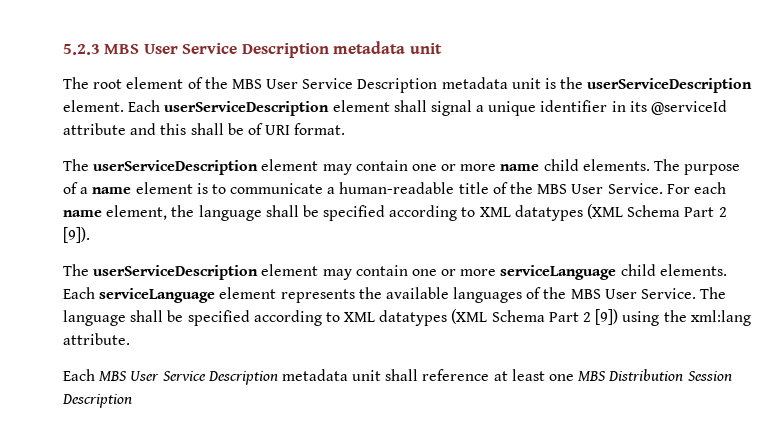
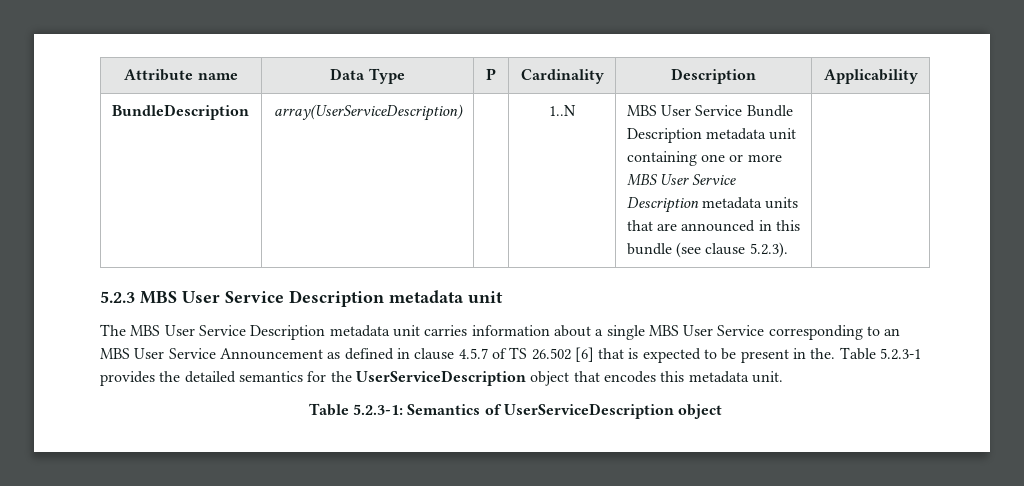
+ Attribute name | Data Type | P | Cardinality | Description | Applicability
+ BundleDescription | array(UserServiceDescription) | | 1..N | MBS User Service Bundle Description metadata unit containing one or more MBS User Service Description metadata units that are announced in this bundle (see clause 5.2.3). |
- The root element of the MBS User Service Description metadata unit is the userServiceDescription element. Each userServiceDescription element shall signal a unique identifier in its @serviceId attribute and this shall be of URI format.
- The userServiceDescription element may contain one or more name child elements. The purpose of a name element is to communicate a human-readable title of the MBS User Service. For each name element, the language shall be specified according to XML datatypes (XML Schema Part 2 [9]).
- The userServiceDescription element may contain one or more serviceLanguage child elements. Each serviceLanguage element represents the available languages of the MBS User Service. The language shall be specified according to XML datatypes (XML Schema Part 2 [9]) using the xml:lang attribute.
- Each MBS User Service Description metadata unit shall reference at least one MBS Distribution Session Description
+ The MBS User Service Description metadata unit carries information about a single MBS User Service corresponding to an MBS User Service Announcement as defined in clause 4.5.7 of TS 26.502 [6] that is expected to be present in the. Table 5.2.3-1 provides the detailed semantics for the UserServiceDescription object that encodes this metadata unit.
+ Table 5.2.3-1: Semantics of UserServiceDescription object

